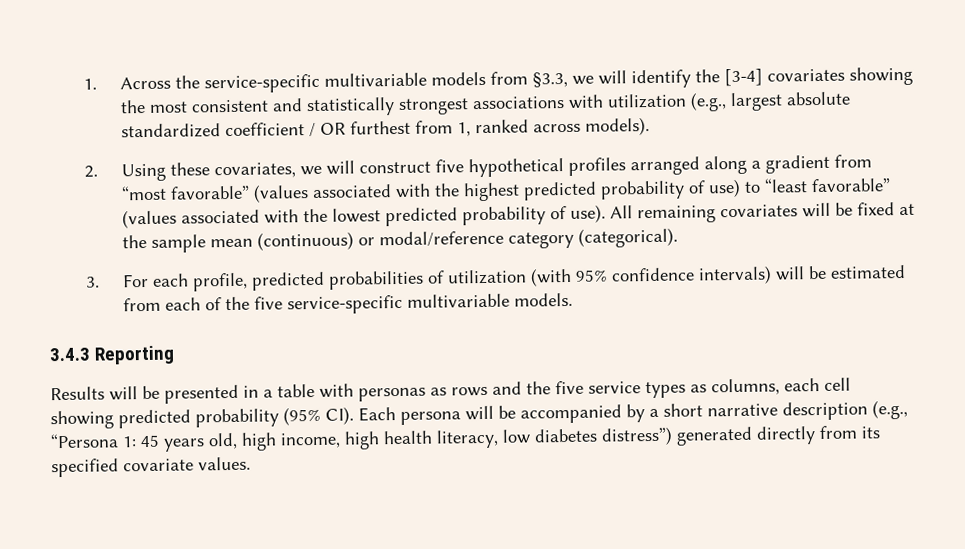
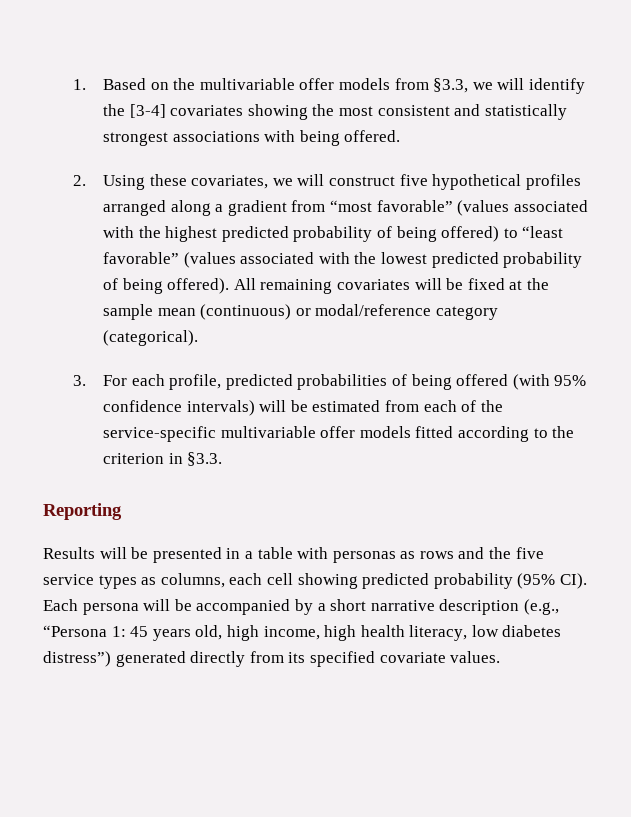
- 1. Across the service-specific multivariable models from §3.3, we will identify the [3-4] covariates showing the most consistent and statistically strongest associations with utilization (e.g., largest absolute standardized coefficient / OR furthest from 1, ranked across models).
+ 1. Based on the multivariable offer models from §3.3, we will identify the [3-4] covariates showing the most consistent and statistically strongest associations with being offered.
- 2. Using these covariates, we will construct five hypothetical profiles arranged along a gradient from “most favorable” (values associated with the highest predicted probability of use) to “least favorable” (values associated with the lowest predicted probability of use).
+ 2. Using these covariates, we will construct five hypothetical profiles arranged along a gradient from “most favorable” (values associated with the highest predicted probability of being offered) to “least favorable” (values associated with the lowest predicted probability of being offered).
- 3. For each profile, predicted probabilities of utilization (with 95% confidence intervals) will be estimated from each of the five service-specific multivariable models.
- 3.4.3 Reporting
+ 3. For each profile, predicted probabilities of being offered (with 95% confidence intervals) will be estimated from each of the service-specific multivariable offer models fitted according to the criterion in §3.3.
+ Reporting

